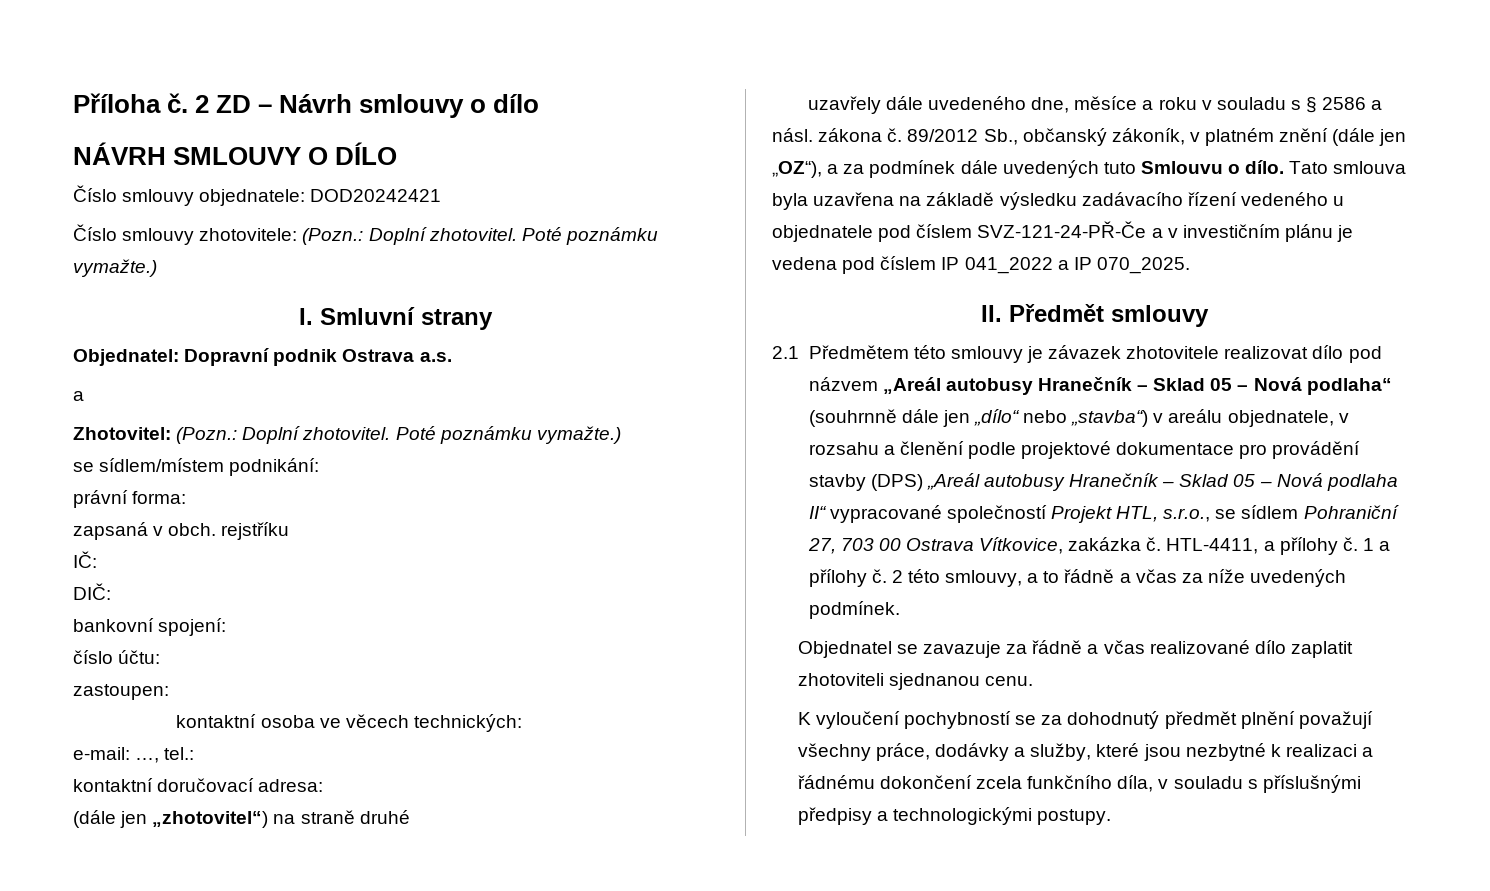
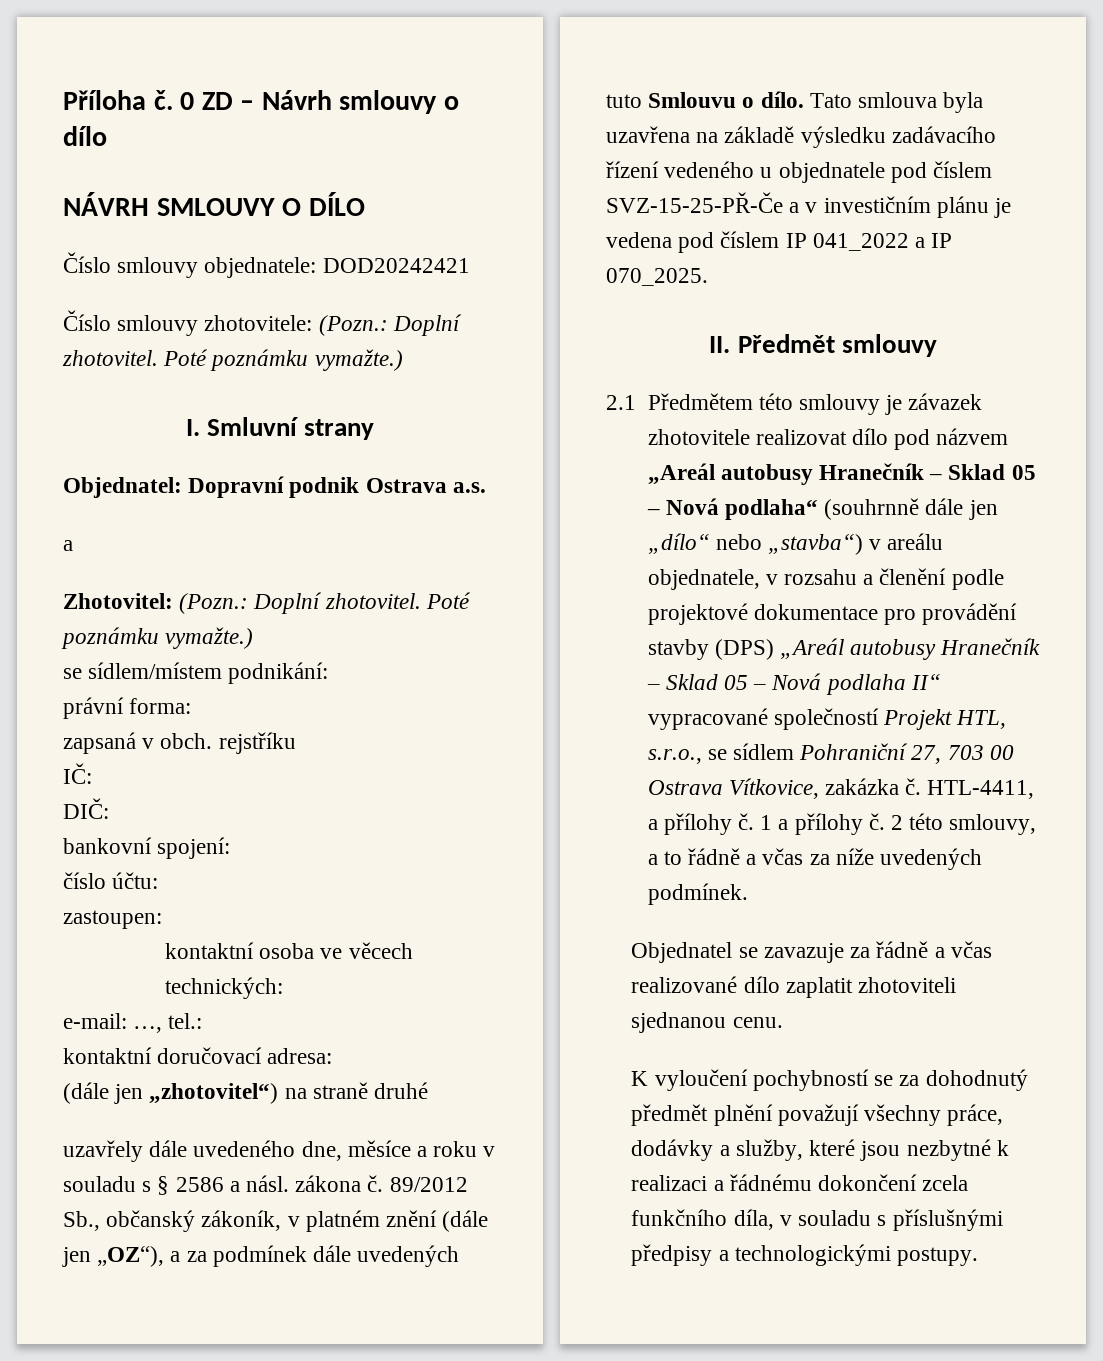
- 2 ZD – Návrh smlouvy o dílo
+ 0 ZD – Návrh smlouvy o dílo
- Tato smlouva byla uzavřena na základě výsledku zadávacího řízení vedeného u objednatele pod číslem SVZ-121-24-PŘ-Če a v investičním plánu je vedena pod číslem IP 041_2022 a IP 070_2025.
+ Tato smlouva byla uzavřena na základě výsledku zadávacího řízení vedeného u objednatele pod číslem SVZ-15-25-PŘ-Če a v investičním plánu je vedena pod číslem IP 041_2022 a IP 070_2025.

